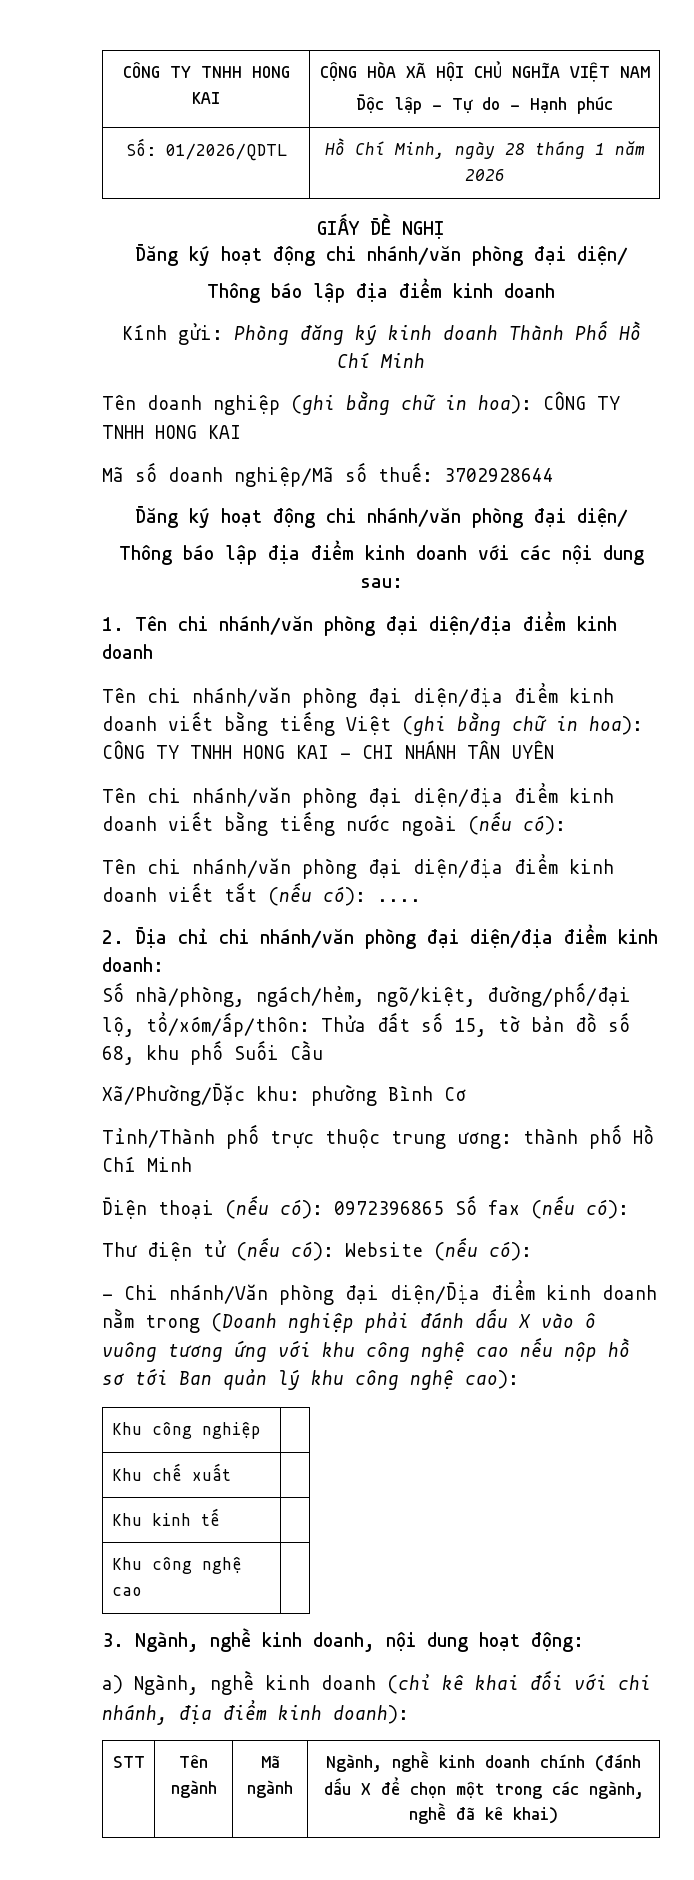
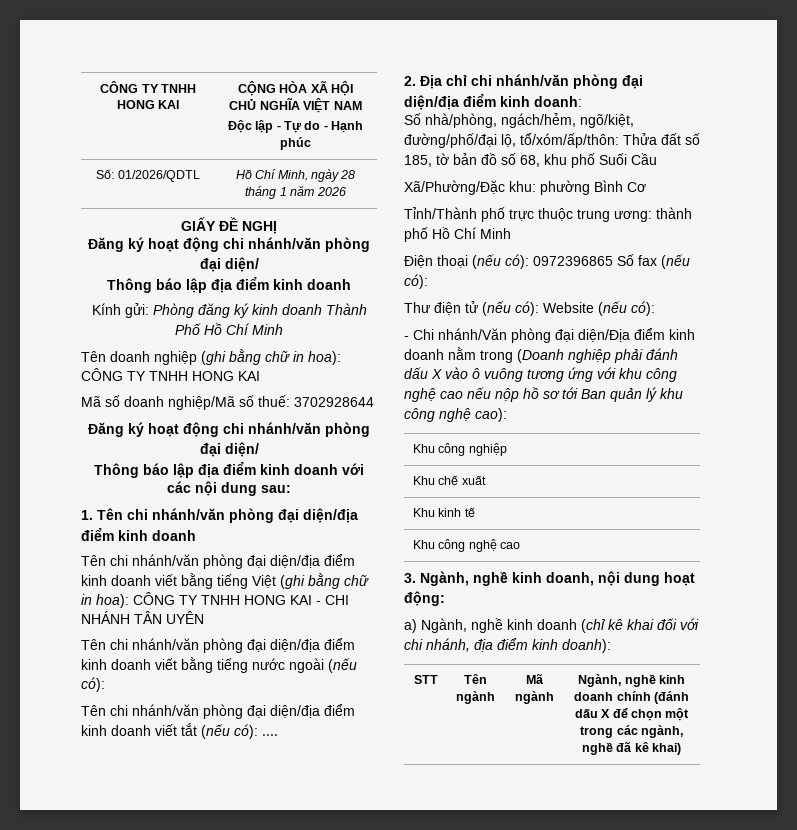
- Số nhà/phòng, ngách/hẻm, ngõ/kiệt, đường/phố/đại lộ, tổ/xóm/ấp/thôn: Thửa đất số 15, tờ bản đồ số 68, khu phố Suối Cầu
+ Số nhà/phòng, ngách/hẻm, ngõ/kiệt, đường/phố/đại lộ, tổ/xóm/ấp/thôn: Thửa đất số 185, tờ bản đồ số 68, khu phố Suối Cầu

